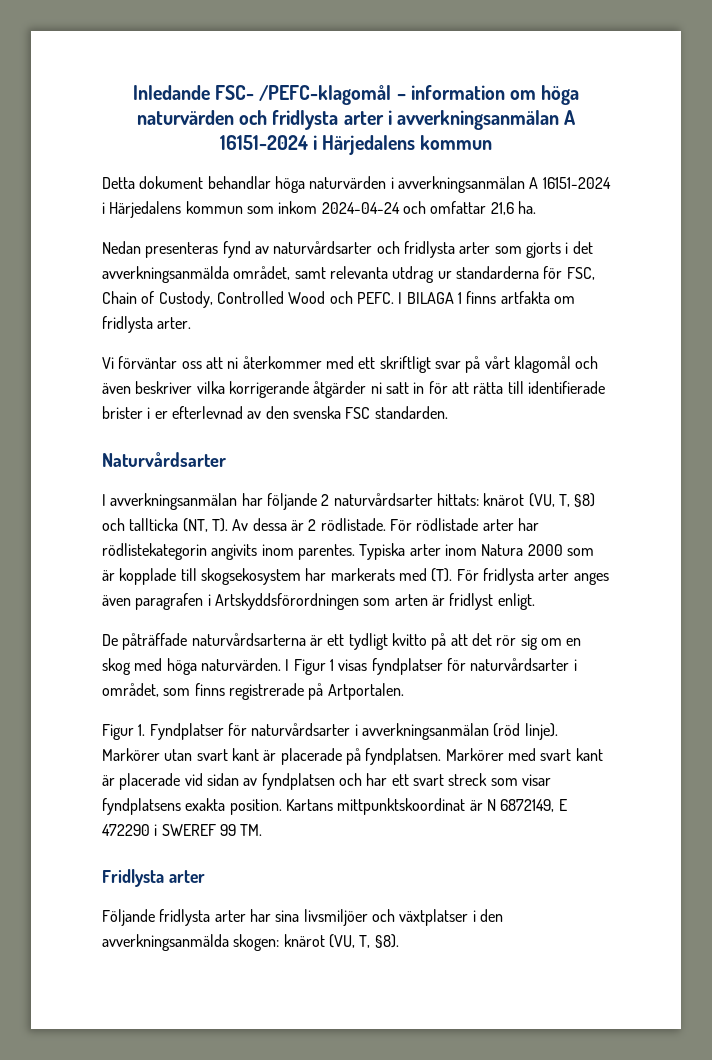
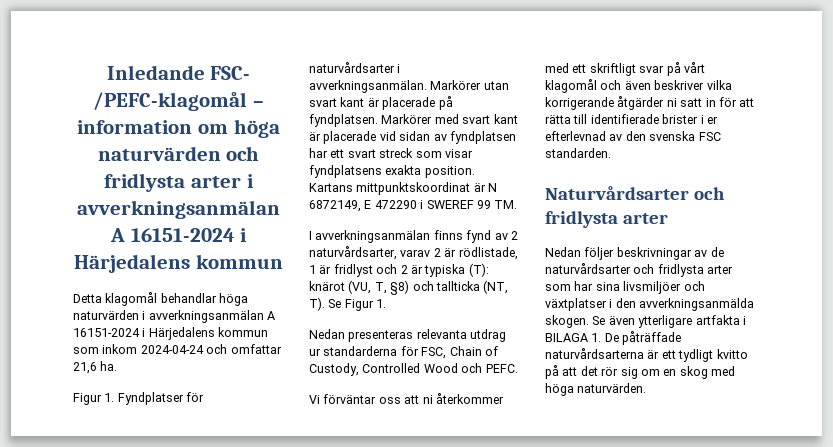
- Detta dokument behandlar höga naturvärden i avverkningsanmälan A 16151-2024 i Härjedalens kommun som inkom 2024-04-24 och omfattar 21,6 ha.
+ Detta klagomål behandlar höga naturvärden i avverkningsanmälan A 16151-2024 i Härjedalens kommun som inkom 2024-04-24 och omfattar 21,6 ha.
- Nedan presenteras fynd av naturvårdsarter och fridlysta arter som gjorts i det avverkningsanmälda området, samt relevanta utdrag ur standarderna för FSC, Chain of Custody, Controlled Wood och PEFC. I BILAGA 1 finns artfakta om fridlysta arter.
+ Figur 1. Fyndplatser för naturvårdsarter i avverkningsanmälan. Markörer utan svart kant är placerade på fyndplatsen. Markörer med svart kant är placerade vid sidan av fyndplatsen har ett svart streck som visar fyndplatsens exakta position. Kartans mittpunktskoordinat är N 6872149, E 472290 i SWEREF 99 TM.
+ I avverkningsanmälan finns fynd av 2 naturvårdsarter, varav 2 är rödlistade, 1 är fridlyst och 2 är typiska (T): knärot (VU, T, §8) och tallticka (NT, T). Se Figur 1.
+ Nedan presenteras relevanta utdrag ur standarderna för FSC, Chain of Custody, Controlled Wood och PEFC.
- Naturvårdsarter
- I avverkningsanmälan har följande 2 naturvårdsarter hittats: knärot (VU, T, §8) och tallticka (NT, T). Av dessa är 2 rödlistade. För rödlistade arter har rödlistekategorin angivits inom parentes. Typiska arter inom Natura 2000 som är kopplade till skogsekosystem har markerats med (T). För fridlysta arter anges även paragrafen i Artskyddsförordningen som arten är fridlyst enligt.
- De påträffade naturvårdsarterna är ett tydligt kvitto på att det rör sig om en skog med höga naturvärden. I Figur 1 visas fyndplatser för naturvårdsarter i området, som finns registrerade på Artportalen.
- Figur 1. Fyndplatser för naturvårdsarter i avverkningsanmälan (röd linje). Markörer utan svart kant är placerade på fyndplatsen. Markörer med svart kant är placerade vid sidan av fyndplatsen och har ett svart streck som visar fyndplatsens exakta position. Kartans mittpunktskoordinat är N 6872149, E 472290 i SWEREF 99 TM.
- Fridlysta arter
- Följande fridlysta arter har sina livsmiljöer och växtplatser i den avverkningsanmälda skogen: knärot (VU, T, §8).
+ Naturvårdsarter och fridlysta arter
+ Nedan följer beskrivningar av de naturvårdsarter och fridlysta arter som har sina livsmiljöer och växtplatser i den avverkningsanmälda skogen. Se även ytterligare artfakta i BILAGA 1. De påträffade naturvårdsarterna är ett tydligt kvitto på att det rör sig om en skog med höga naturvärden.

